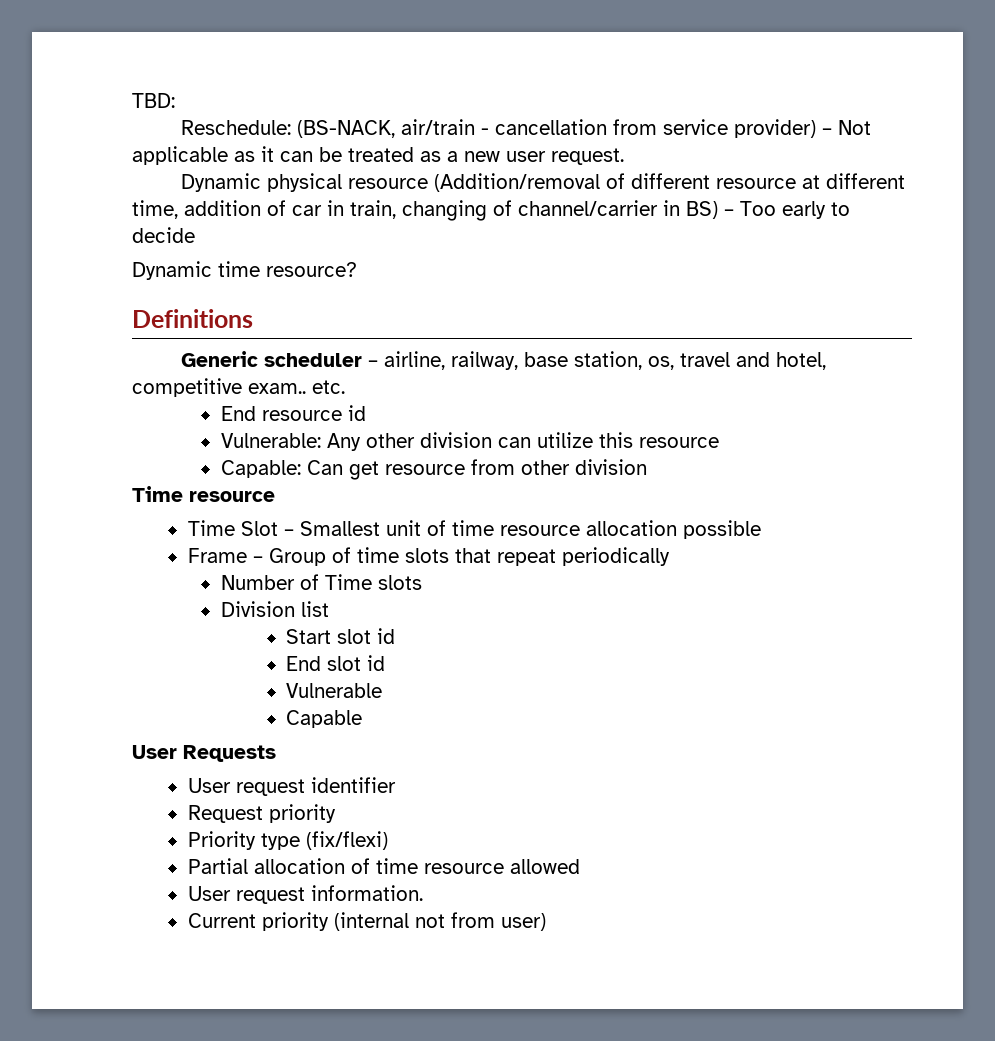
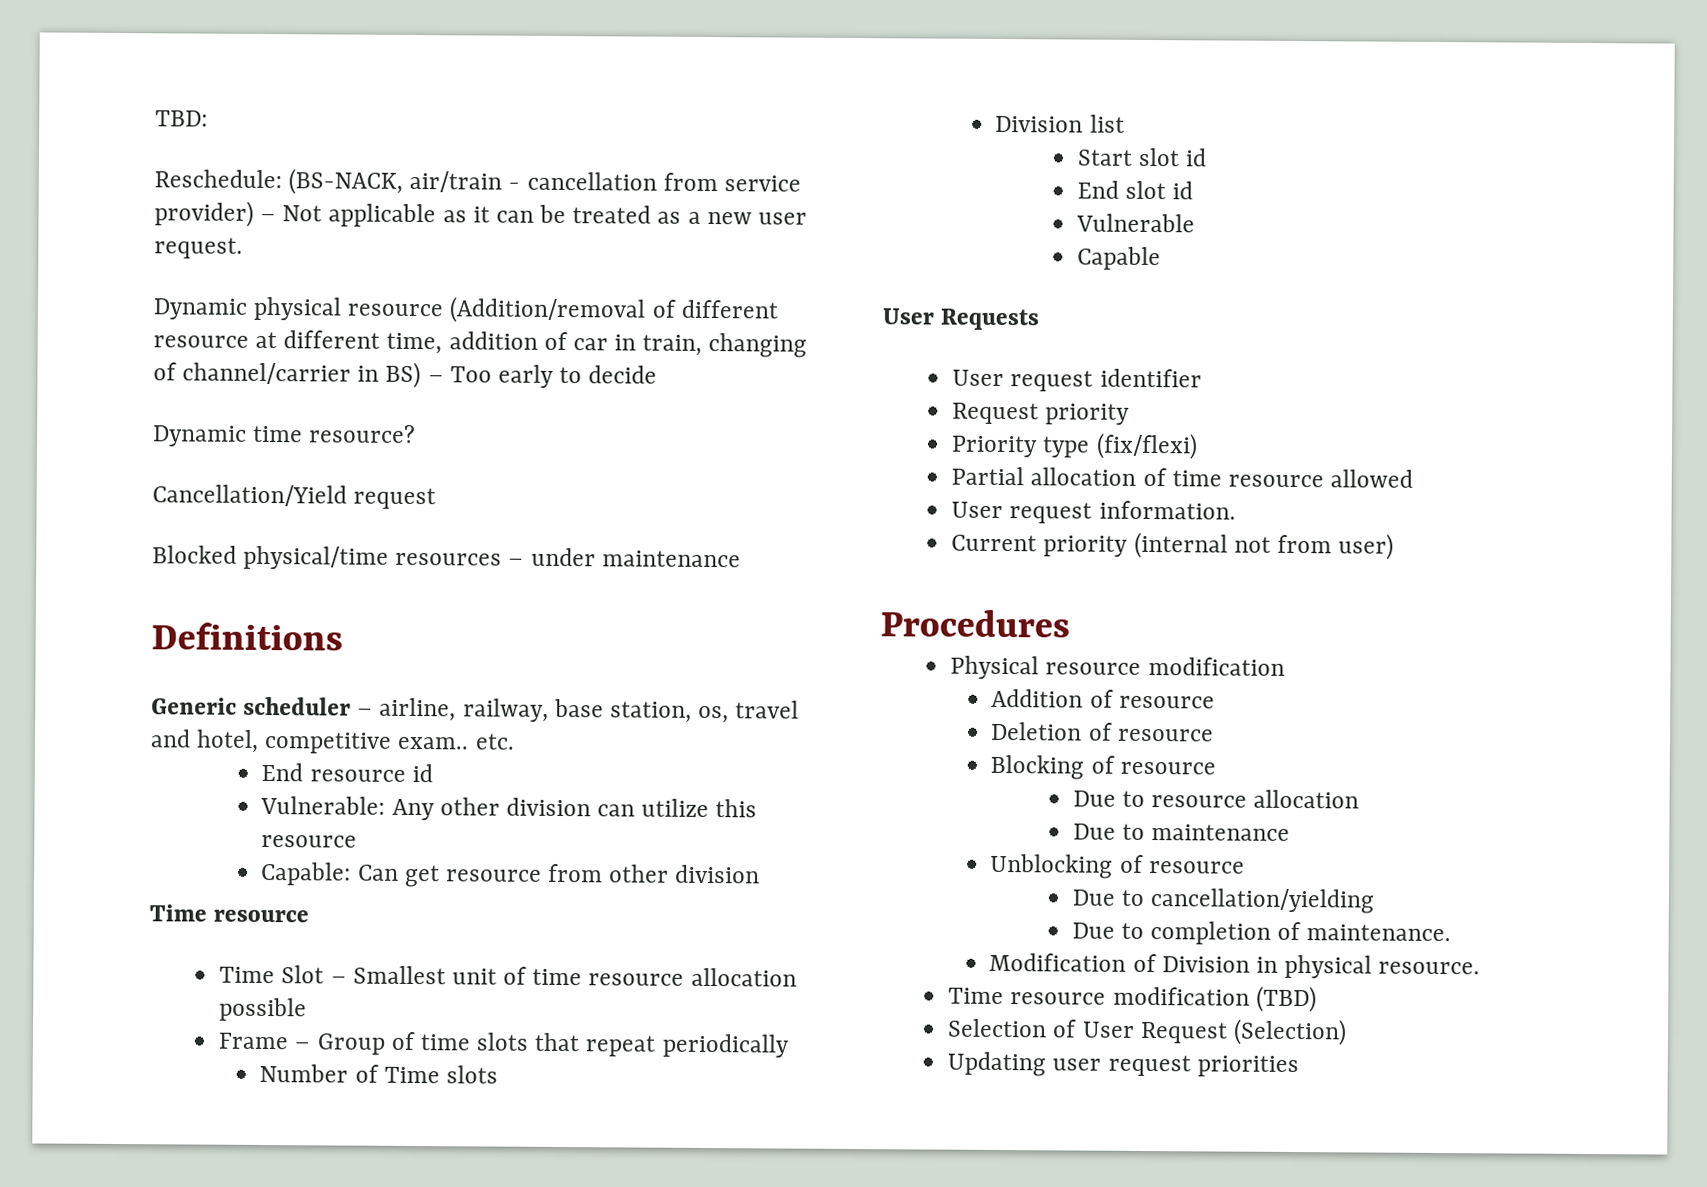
+ Cancellation/Yield request
+ Blocked physical/time resources – under maintenance
+ Procedures
+ Physical resource modification
+ Addition of resource
+ Deletion of resource
+ Blocking of resource
+ Due to resource allocation
+ Due to maintenance
+ Unblocking of resource
+ Due to cancellation/yielding
+ Due to completion of maintenance.
+ Modification of Division in physical resource.
+ Time resource modification (TBD)
+ Selection of User Request (Selection)
+ Updating user request priorities

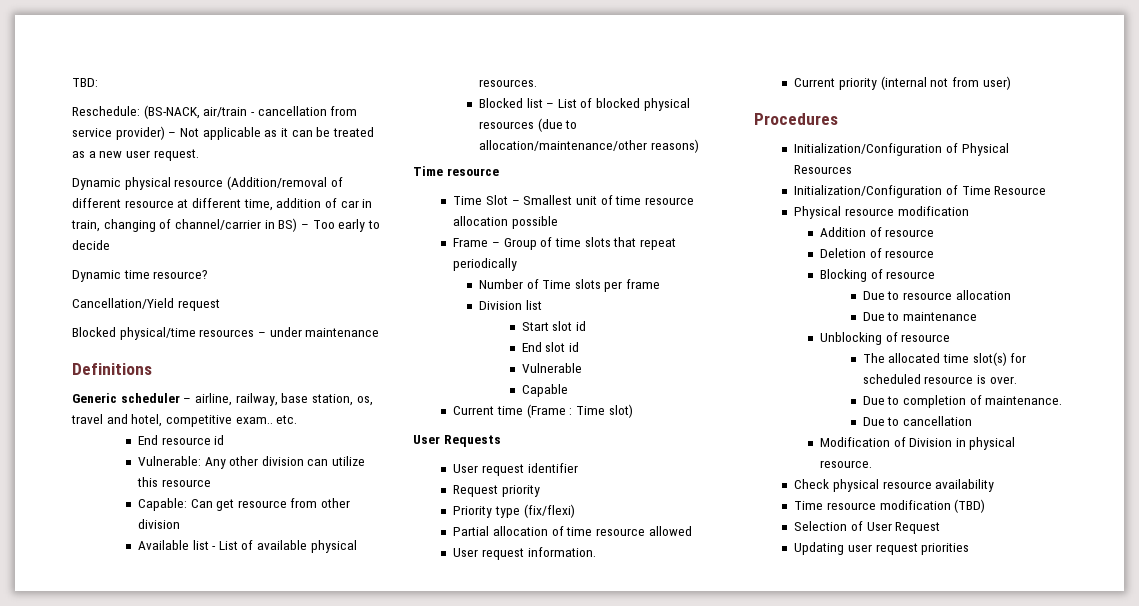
+ Available list - List of available physical resources.
+ Blocked list – List of blocked physical resources (due to allocation/maintenance/other reasons)
- Number of Time slots
+ Number of Time slots per frame
+ Current time (Frame : Time slot)
+ Initialization/Configuration of Physical Resources
+ Initialization/Configuration of Time Resource
- Due to cancellation/yielding
+ The allocated time slot(s) for scheduled resource is over.
+ Due to cancellation
+ Check physical resource availability
- Selection of User Request (Selection)
+ Selection of User Request

